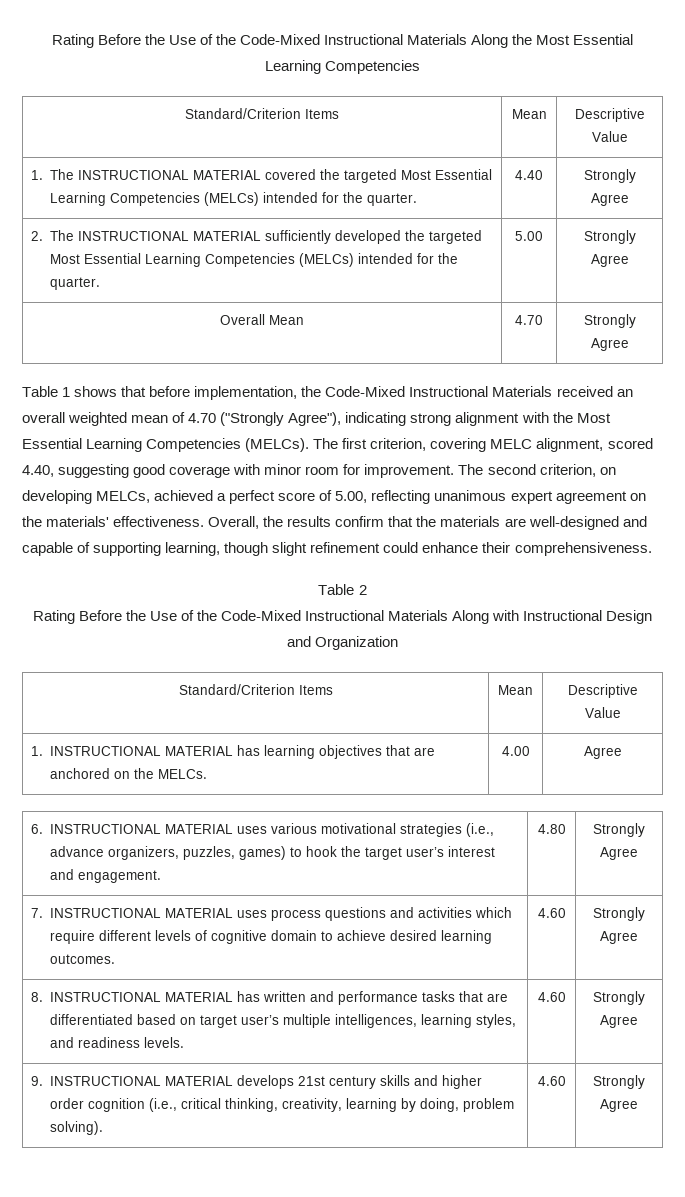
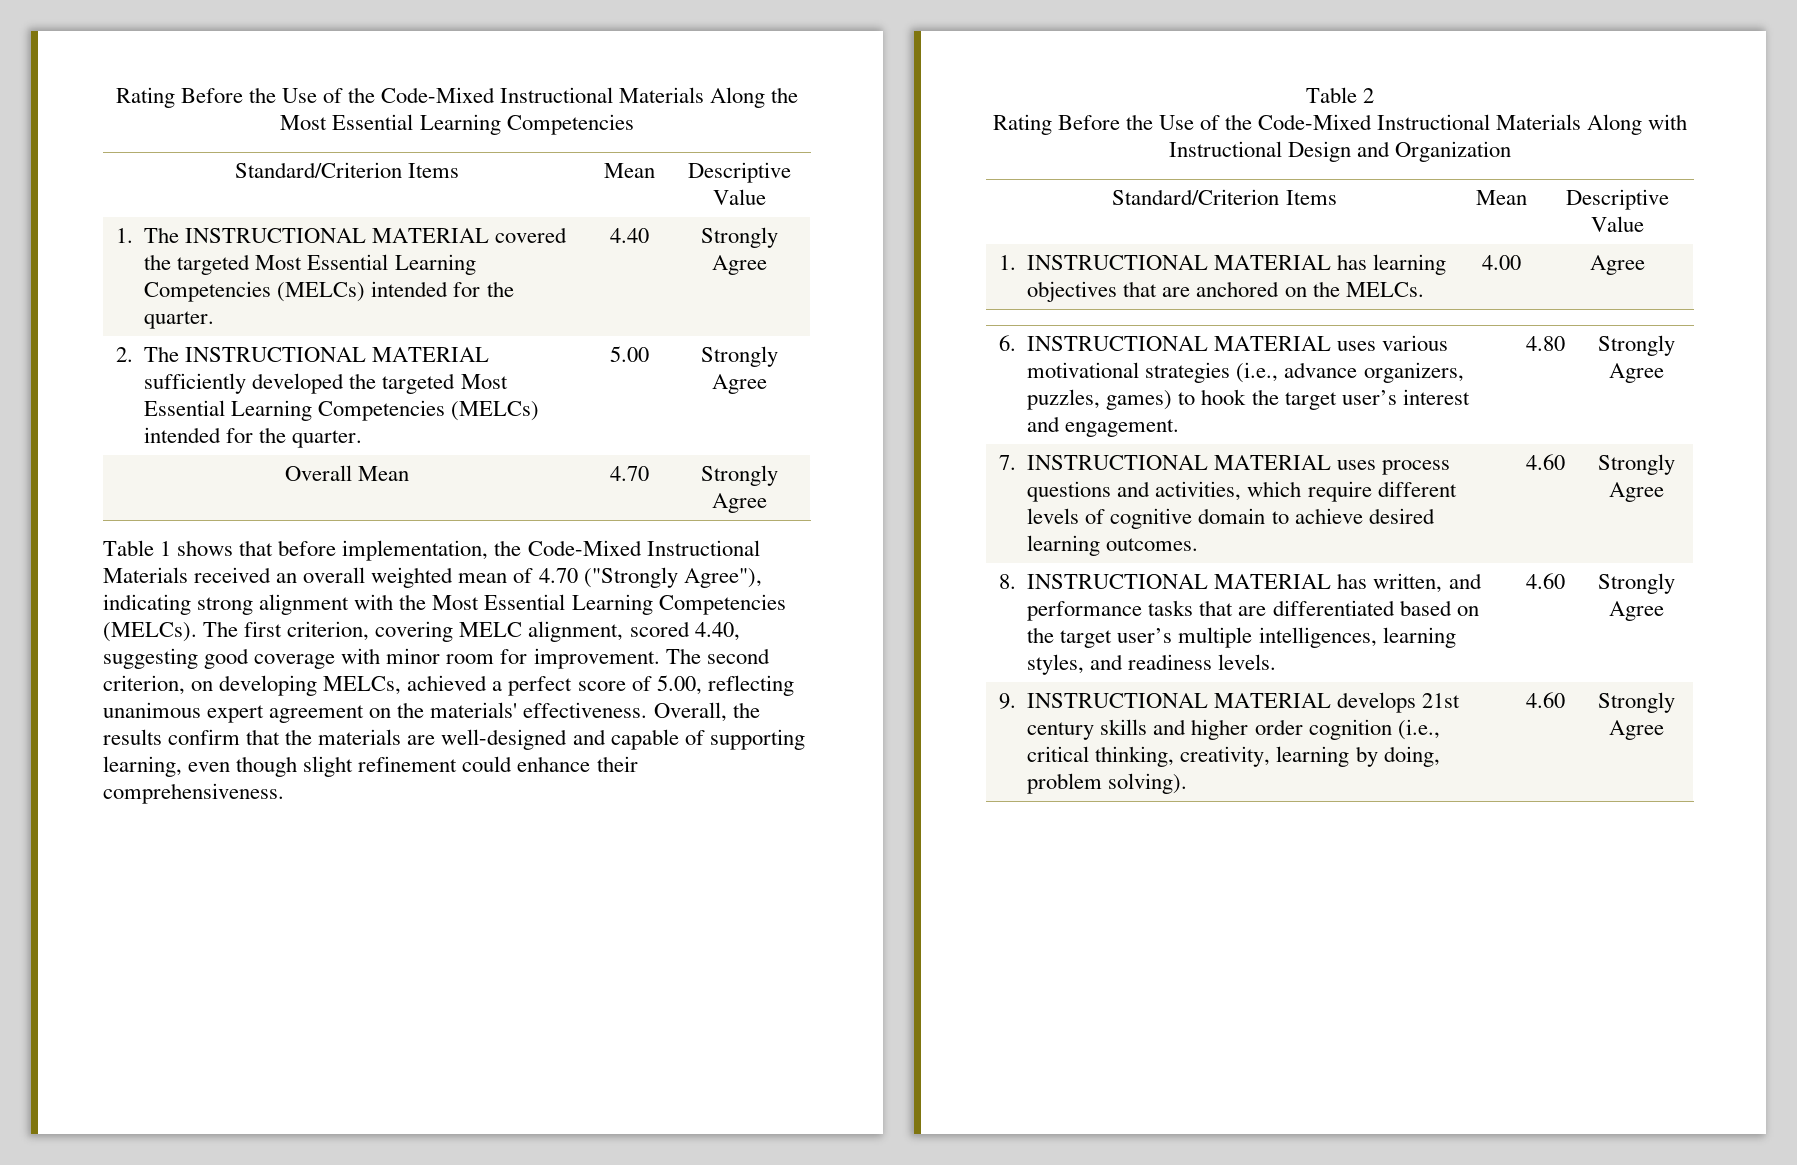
- Overall, the results confirm that the materials are well-designed and capable of supporting learning, though slight refinement could enhance their comprehensiveness.
+ Overall, the results confirm that the materials are well-designed and capable of supporting learning, even though slight refinement could enhance their comprehensiveness.
- 7. INSTRUCTIONAL MATERIAL uses process questions and activities which require different levels of cognitive domain to achieve desired learning outcomes. | 4.60 | Strongly Agree
+ 7. INSTRUCTIONAL MATERIAL uses process questions and activities, which require different levels of cognitive domain to achieve desired learning outcomes. | 4.60 | Strongly Agree
- 8. INSTRUCTIONAL MATERIAL has written and performance tasks that are differentiated based on target user’s multiple intelligences, learning styles, and readiness levels. | 4.60 | Strongly Agree
+ 8. INSTRUCTIONAL MATERIAL has written, and performance tasks that are differentiated based on the target user’s multiple intelligences, learning styles, and readiness levels. | 4.60 | Strongly Agree

